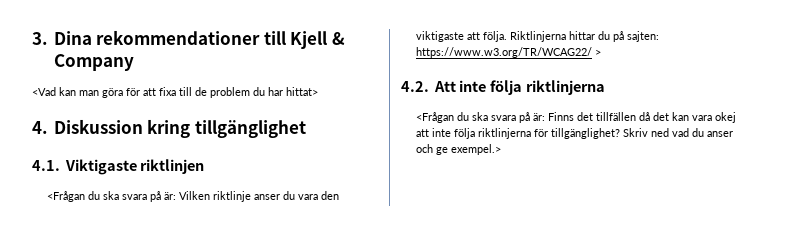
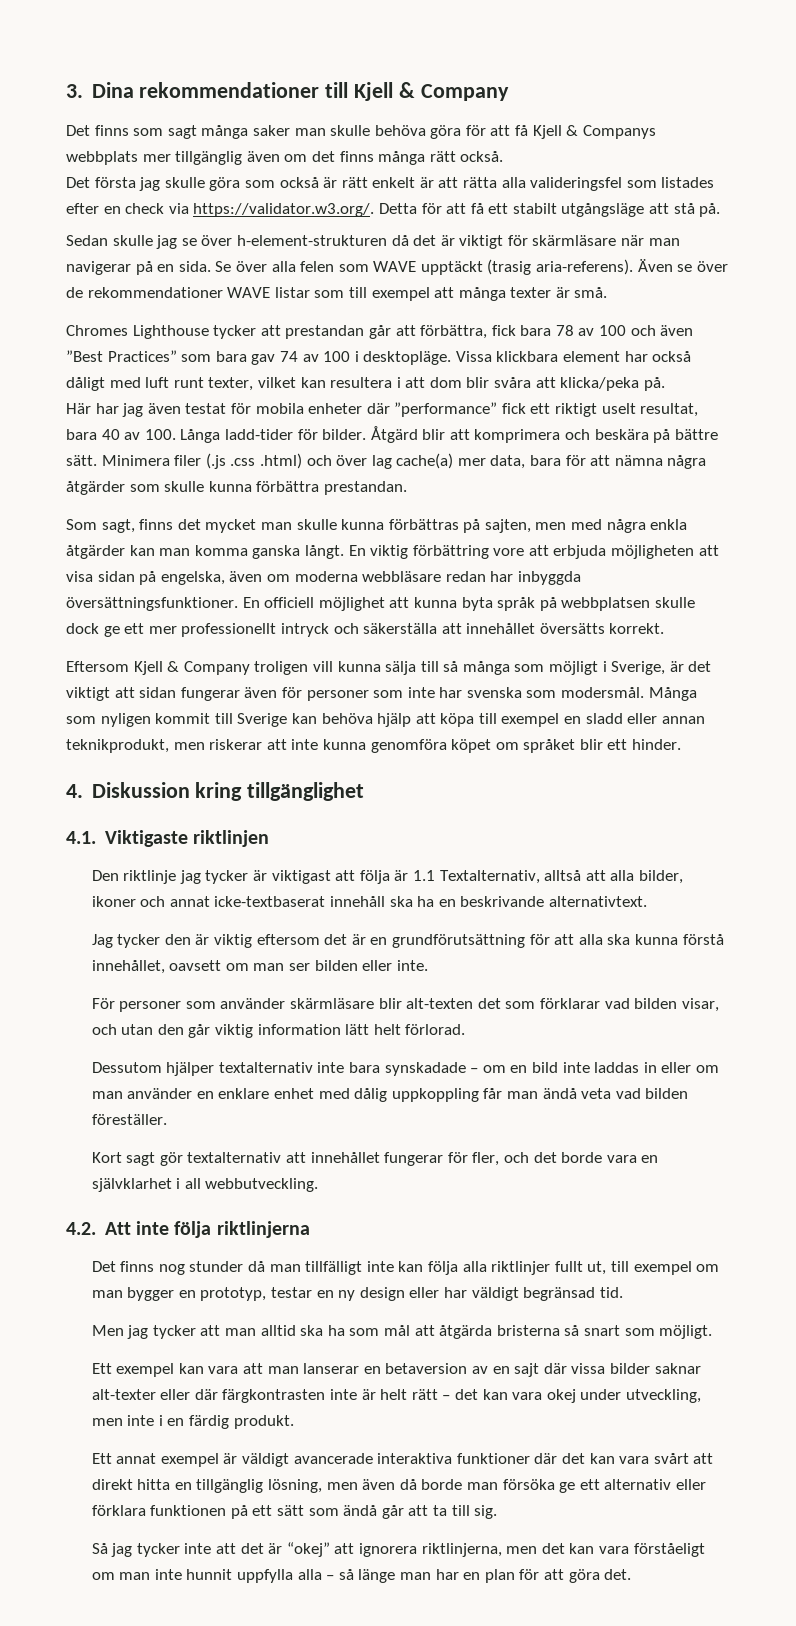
- <Vad kan man göra för att fixa till de problem du har hittat>
+ Det finns som sagt många saker man skulle behöva göra för att få Kjell & Companys webbplats mer tillgänglig även om det finns många rätt också.
+ Det första jag skulle göra som också är rätt enkelt är att rätta alla valideringsfel som listades efter en check via https://validator.w3.org/. Detta för att få ett stabilt utgångsläge att stå på.
+ Sedan skulle jag se över h-element-strukturen då det är viktigt för skärmläsare när man navigerar på en sida. Se över alla felen som WAVE upptäckt (trasig aria-referens). Även se över de rekommendationer WAVE listar som till exempel att många texter är små.
+ Chromes Lighthouse tycker att prestandan går att förbättra, fick bara 78 av 100 och även ”Best Practices” som bara gav 74 av 100 i desktopläge. Vissa klickbara element har också dåligt med luft runt texter, vilket kan resultera i att dom blir svåra att klicka/peka på.
+ Här har jag även testat för mobila enheter där ”performance” fick ett riktigt uselt resultat, bara 40 av 100. Långa ladd-tider för bilder. Åtgärd blir att komprimera och beskära på bättre sätt. Minimera filer (.js .css .html) och över lag cache(a) mer data, bara för att nämna några åtgärder som skulle kunna förbättra prestandan.
+ Som sagt, finns det mycket man skulle kunna förbättras på sajten, men med några enkla åtgärder kan man komma ganska långt. En viktig förbättring vore att erbjuda möjligheten att visa sidan på engelska, även om moderna webbläsare redan har inbyggda översättningsfunktioner. En officiell möjlighet att kunna byta språk på webbplatsen skulle dock ge ett mer professionellt intryck och säkerställa att innehållet översätts korrekt.
+ Eftersom Kjell & Company troligen vill kunna sälja till så många som möjligt i Sverige, är det viktigt att sidan fungerar även för personer som inte har svenska som modersmål. Många som nyligen kommit till Sverige kan behöva hjälp att köpa till exempel en sladd eller annan teknikprodukt, men riskerar att inte kunna genomföra köpet om språket blir ett hinder.
- <Frågan du ska svara på är: Vilken riktlinje anser du vara den viktigaste att följa. Riktlinjerna hittar du på sajten: https://www.w3.org/TR/WCAG22/ >
+ Den riktlinje jag tycker är viktigast att följa är 1.1 Textalternativ, alltså att alla bilder, ikoner och annat icke-textbaserat innehåll ska ha en beskrivande alternativtext.
+ Jag tycker den är viktig eftersom det är en grundförutsättning för att alla ska kunna förstå innehållet, oavsett om man ser bilden eller inte.
+ För personer som använder skärmläsare blir alt-texten det som förklarar vad bilden visar, och utan den går viktig information lätt helt förlorad.
+ Dessutom hjälper textalternativ inte bara synskadade – om en bild inte laddas in eller om man använder en enklare enhet med dålig uppkoppling får man ändå veta vad bilden föreställer.
+ Kort sagt gör textalternativ att innehållet fungerar för fler, och det borde vara en självklarhet i all webbutveckling.
- <Frågan du ska svara på är: Finns det tillfällen då det kan vara okej att inte följa riktlinjerna för tillgänglighet? Skriv ned vad du anser och ge exempel.>
+ Det finns nog stunder då man tillfälligt inte kan följa alla riktlinjer fullt ut, till exempel om man bygger en prototyp, testar en ny design eller har väldigt begränsad tid.
+ Men jag tycker att man alltid ska ha som mål att åtgärda bristerna så snart som möjligt.
+ Ett exempel kan vara att man lanserar en betaversion av en sajt där vissa bilder saknar alt-texter eller där färgkontrasten inte är helt rätt – det kan vara okej under utveckling, men inte i en färdig produkt.
+ Ett annat exempel är väldigt avancerade interaktiva funktioner där det kan vara svårt att direkt hitta en tillgänglig lösning, men även då borde man försöka ge ett alternativ eller förklara funktionen på ett sätt som ändå går att ta till sig.
+ Så jag tycker inte att det är “okej” att ignorera riktlinjerna, men det kan vara förståeligt om man inte hunnit uppfylla alla – så länge man har en plan för att göra det.

